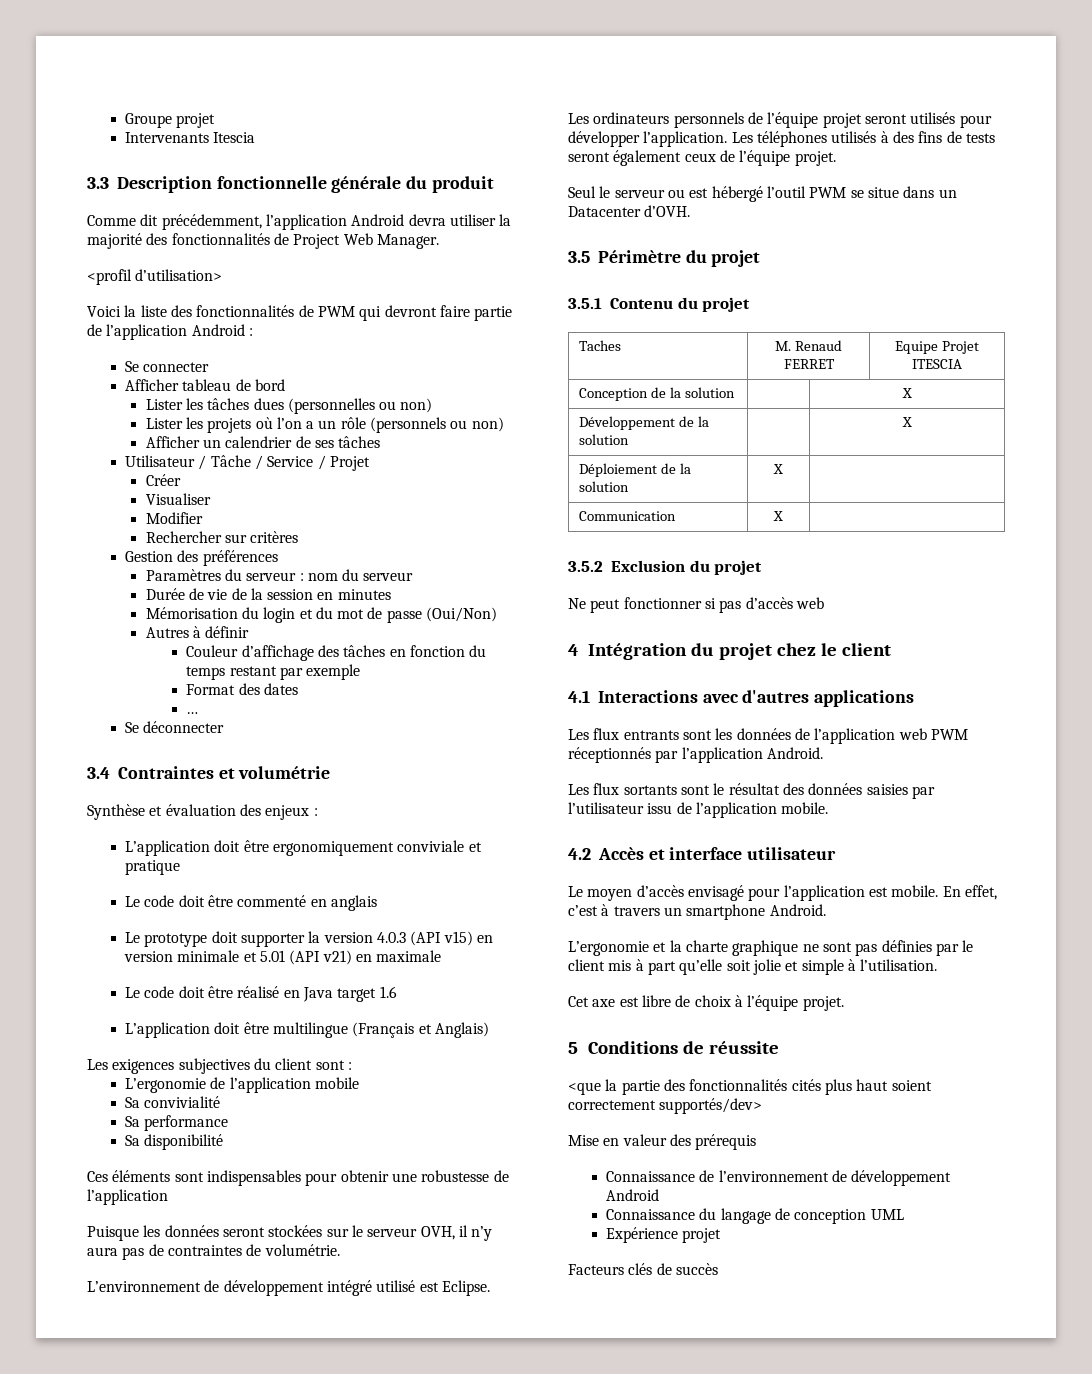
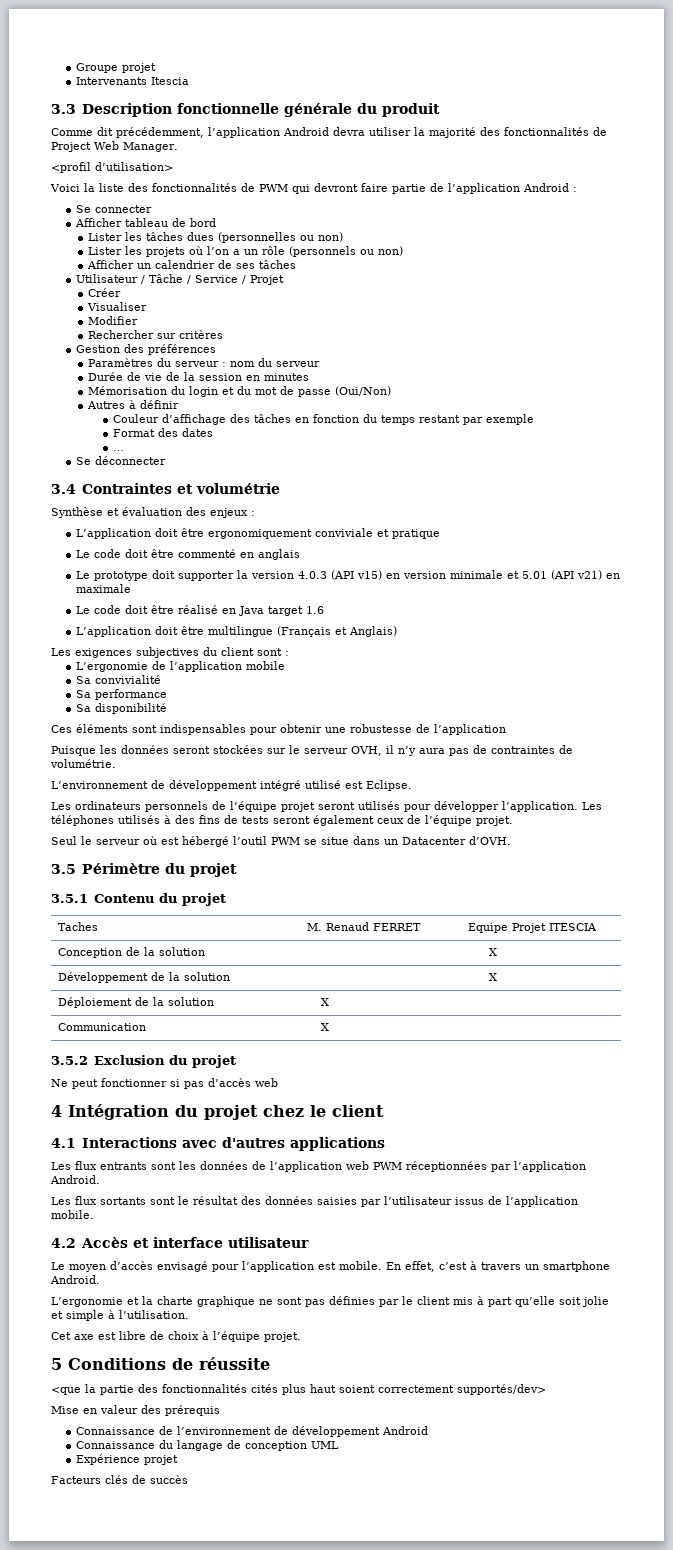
- Seul le serveur ou est hébergé l’outil PWM se situe dans un Datacenter d’OVH.
+ Seul le serveur où est hébergé l’outil PWM se situe dans un Datacenter d’OVH.
- Les flux entrants sont les données de l’application web PWM réceptionnés par l’application Android.
+ Les flux entrants sont les données de l’application web PWM réceptionnées par l’application Android.
- Les flux sortants sont le résultat des données saisies par l’utilisateur issu de l’application mobile.
+ Les flux sortants sont le résultat des données saisies par l’utilisateur issus de l’application mobile.

